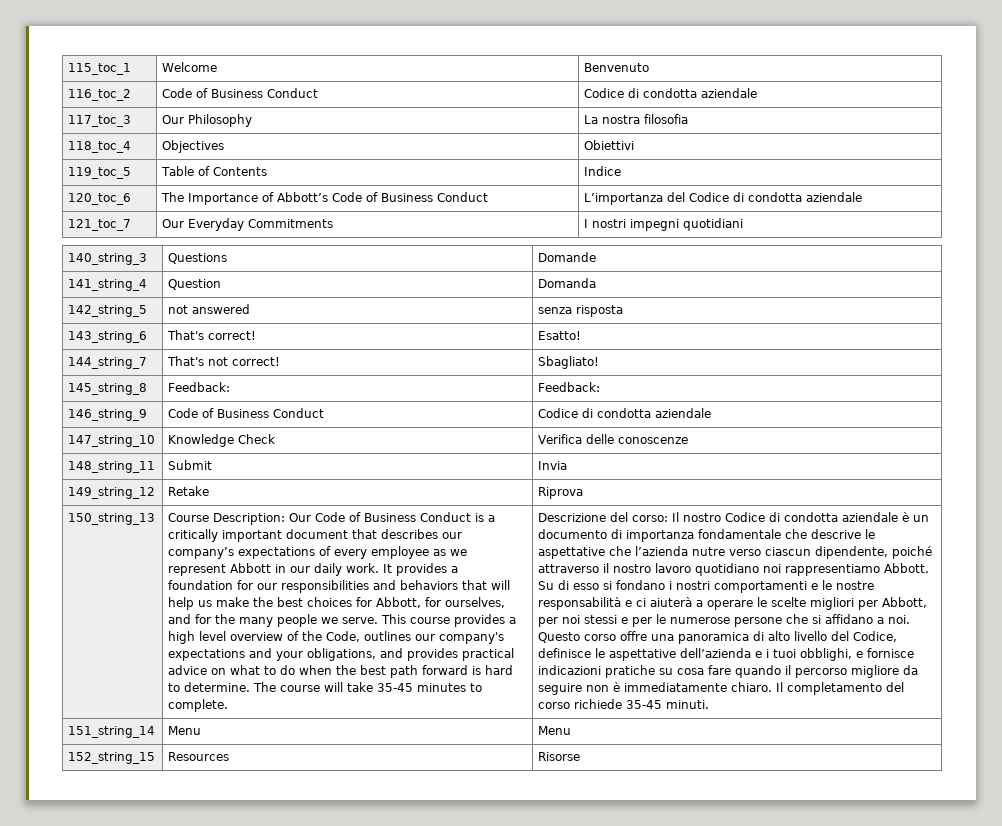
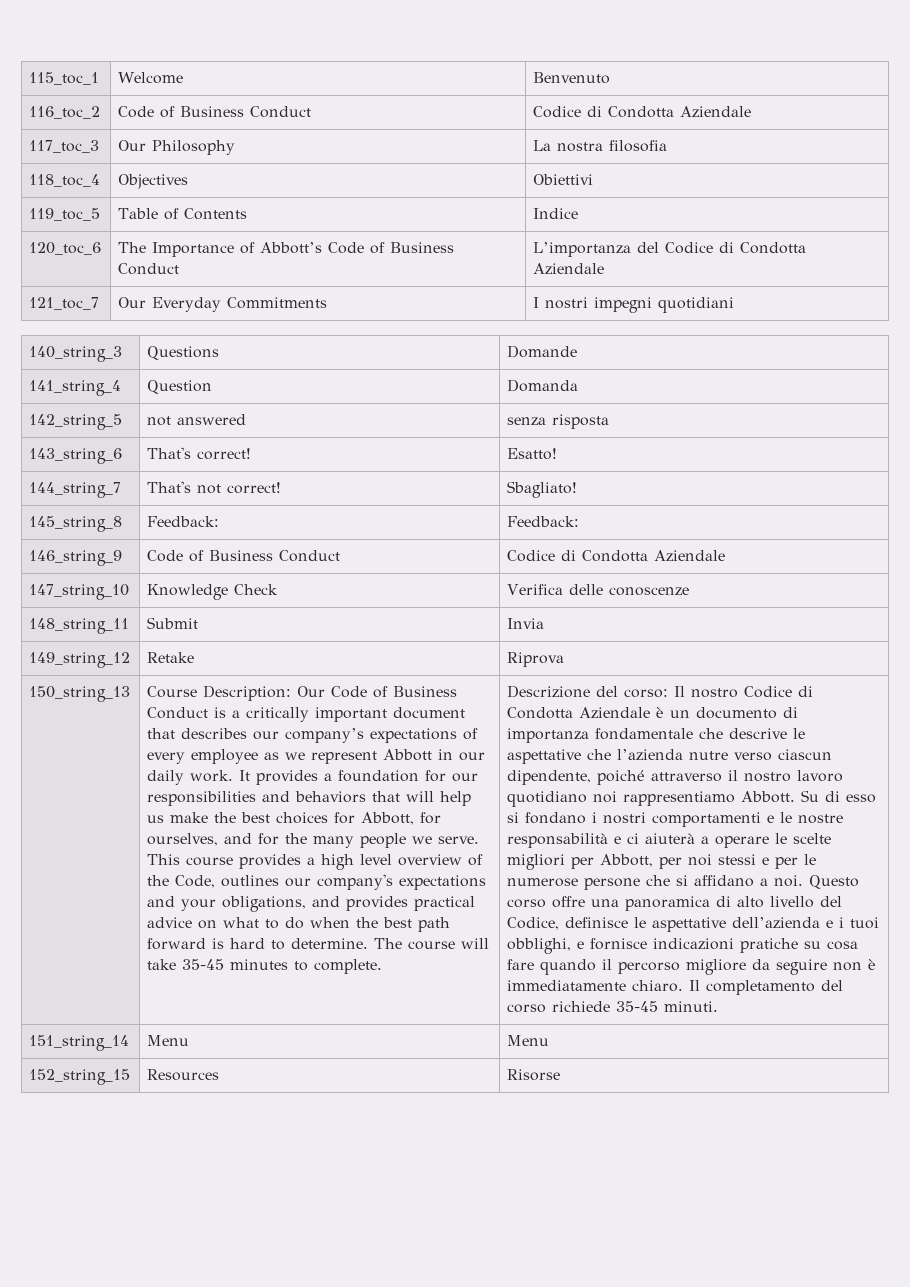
- 116_toc_2 | Code of Business Conduct | Codice di condotta aziendale
+ 116_toc_2 | Code of Business Conduct | Codice di Condotta Aziendale
- 120_toc_6 | The Importance of Abbott’s Code of Business Conduct | L’importanza del Codice di condotta aziendale
+ 120_toc_6 | The Importance of Abbott’s Code of Business Conduct | L’importanza del Codice di Condotta Aziendale
- 146_string_9 | Code of Business Conduct | Codice di condotta aziendale
+ 146_string_9 | Code of Business Conduct | Codice di Condotta Aziendale
- Descrizione del corso: Il nostro Codice di condotta aziendale è un documento di importanza fondamentale che descrive le aspettative che l’azienda nutre verso ciascun dipendente, poiché attraverso il nostro lavoro quotidiano noi rappresentiamo Abbott.
+ Descrizione del corso: Il nostro Codice di Condotta Aziendale è un documento di importanza fondamentale che descrive le aspettative che l’azienda nutre verso ciascun dipendente, poiché attraverso il nostro lavoro quotidiano noi rappresentiamo Abbott.

